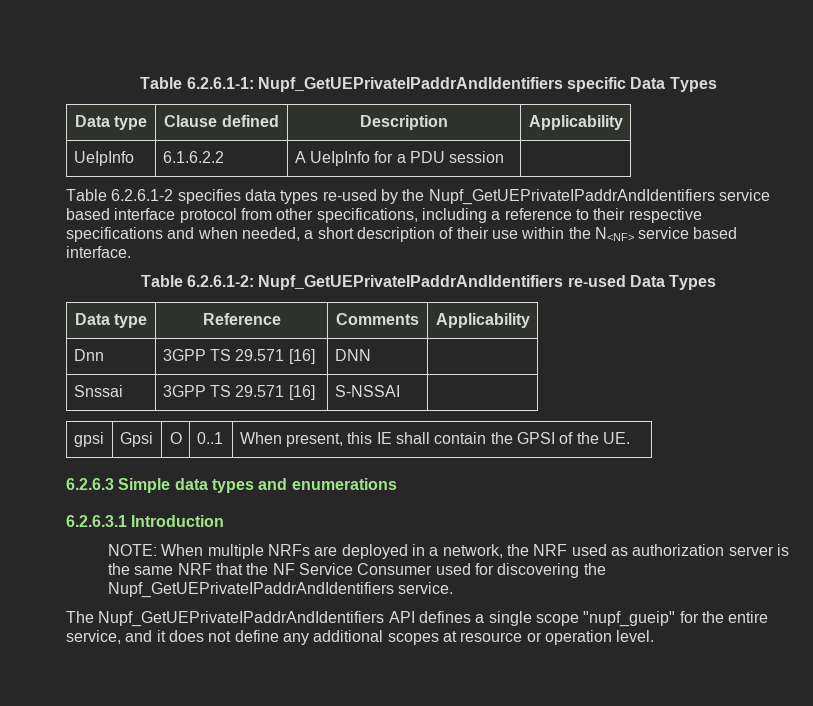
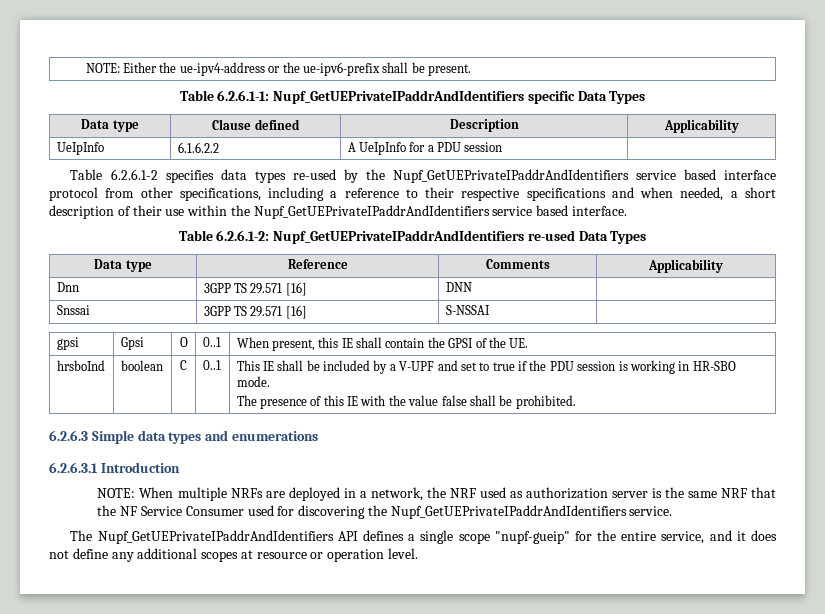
+ NOTE: Either the ue-ipv4-address or the ue-ipv6-prefix shall be present.
- Table 6.2.6.1-2 specifies data types re-used by the Nupf_GetUEPrivateIPaddrAndIdentifiers service based interface protocol from other specifications, including a reference to their respective specifications and when needed, a short description of their use within the N<NF> service based interface.
+ Table 6.2.6.1-2 specifies data types re-used by the Nupf_GetUEPrivateIPaddrAndIdentifiers service based interface protocol from other specifications, including a reference to their respective specifications and when needed, a short description of their use within the Nupf_GetUEPrivateIPaddrAndIdentifiers service based interface.
+ hrsboInd | boolean | C | 0..1 | This IE shall be included by a V-UPF and set to true if the PDU session is working in HR-SBO mode.
+ The presence of this IE with the value false shall be prohibited.
- The Nupf_GetUEPrivateIPaddrAndIdentifiers API defines a single scope "nupf_gueip" for the entire service, and it does not define any additional scopes at resource or operation level.
+ The Nupf_GetUEPrivateIPaddrAndIdentifiers API defines a single scope "nupf-gueip" for the entire service, and it does not define any additional scopes at resource or operation level.

